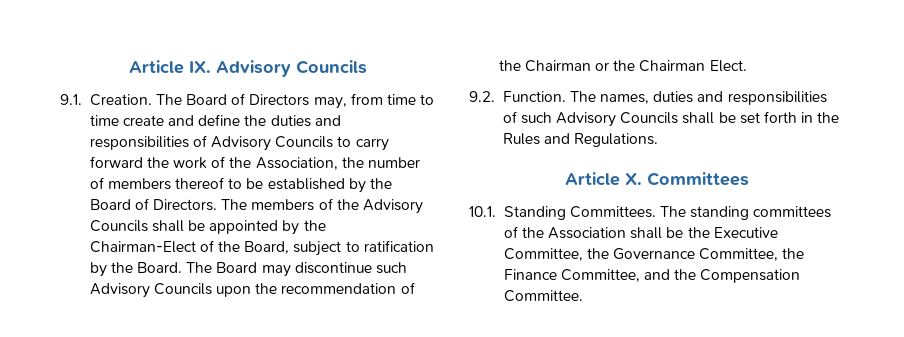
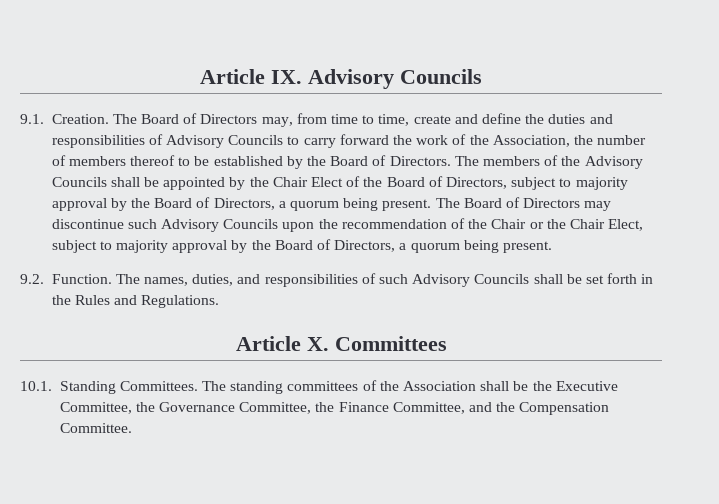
- The Board of Directors may, from time to time create and define the duties and responsibilities of Advisory Councils to carry forward the work of the Association, the number of members thereof to be established by the Board of Directors.
+ The Board of Directors may, from time to time, create and define the duties and responsibilities of Advisory Councils to carry forward the work of the Association, the number of members thereof to be established by the Board of Directors.
- The members of the Advisory Councils shall be appointed by the Chairman-Elect of the Board, subject to ratification by the Board. The Board may discontinue such Advisory Councils upon the recommendation of the Chairman or the Chairman Elect.
+ The members of the Advisory Councils shall be appointed by the Chair Elect of the Board of Directors, subject to majority approval by the Board of Directors, a quorum being present. The Board of Directors may discontinue such Advisory Councils upon the recommendation of the Chair or the Chair Elect, subject to majority approval by the Board of Directors, a quorum being present.
- The names, duties and responsibilities of such Advisory Councils shall be set forth in the Rules and Regulations.
+ The names, duties, and responsibilities of such Advisory Councils shall be set forth in the Rules and Regulations.

